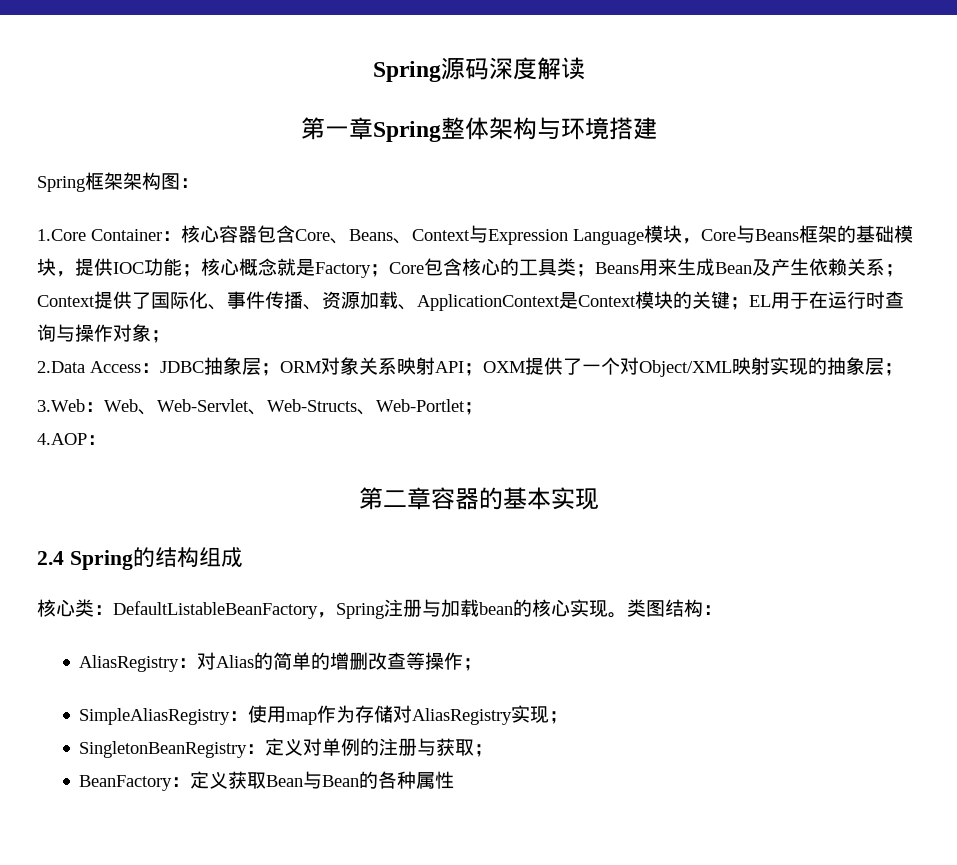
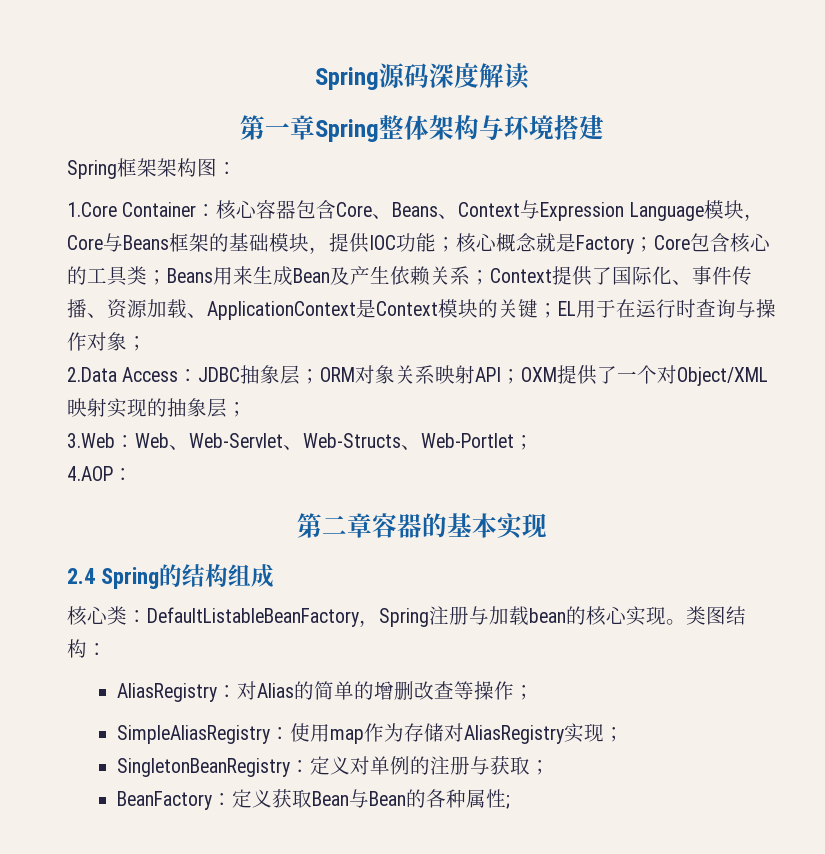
- BeanFactory：定义获取Bean与Bean的各种属性
+ BeanFactory：定义获取Bean与Bean的各种属性;

